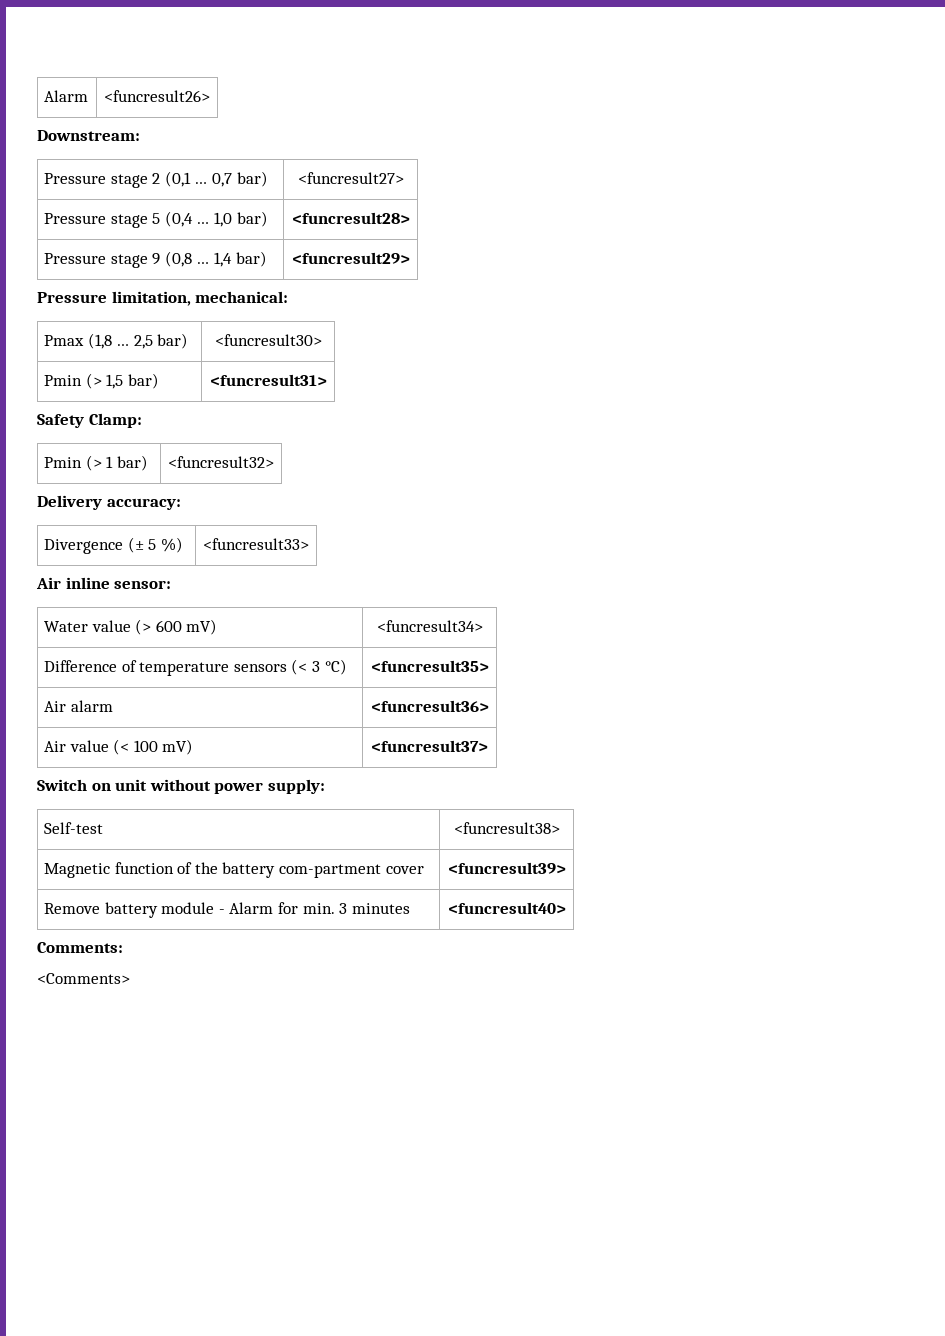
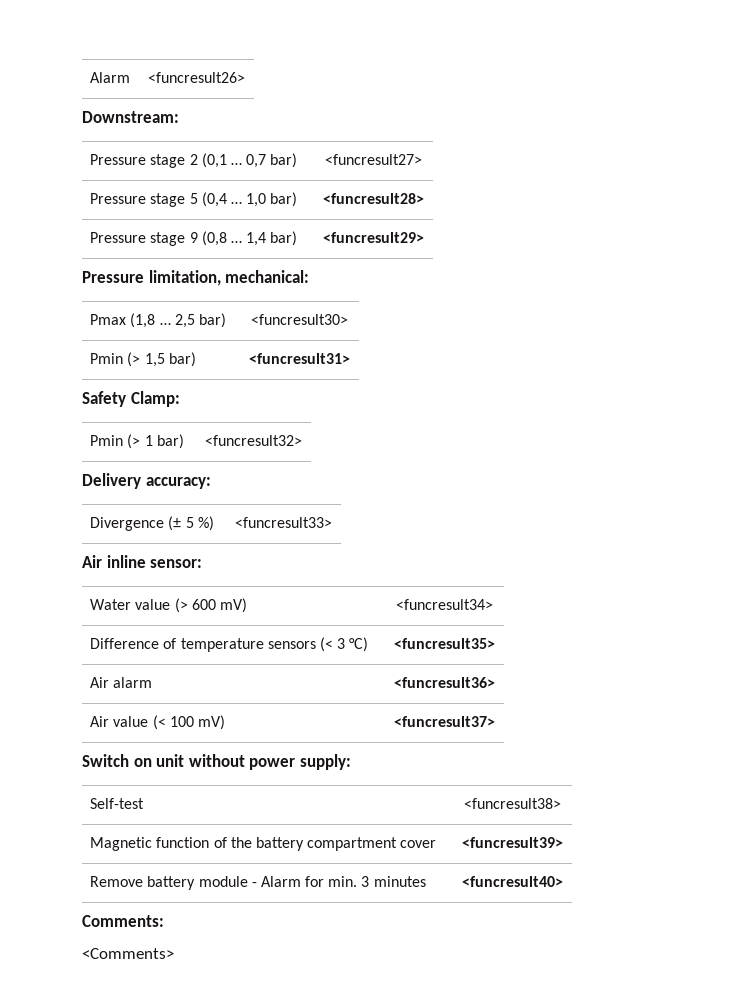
- Magnetic function of the battery com-partment cover | <funcresult39>
+ Magnetic function of the battery compartment cover | <funcresult39>

